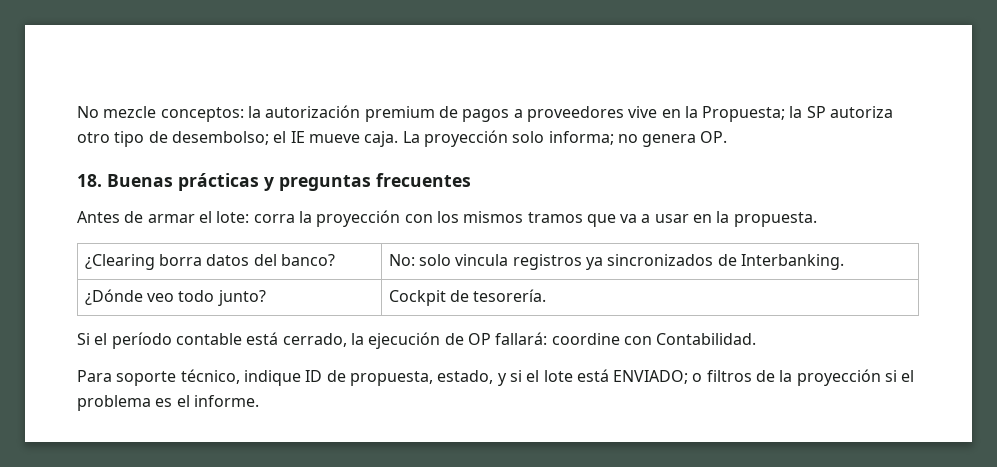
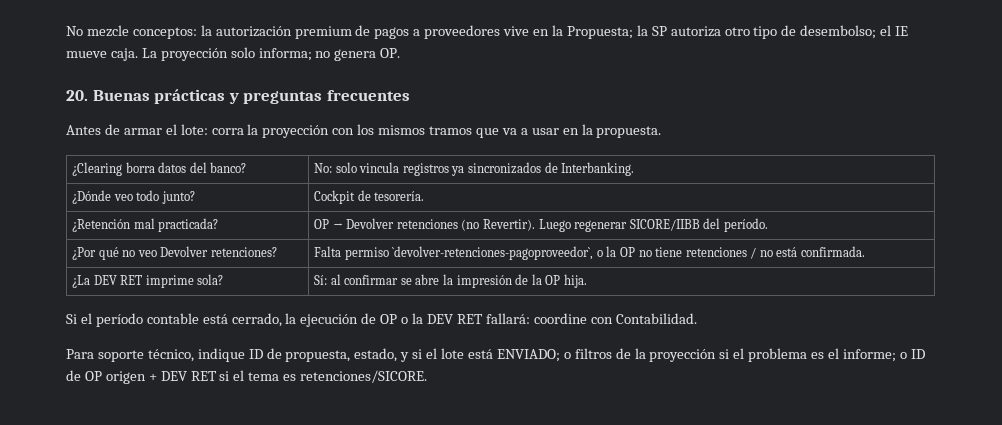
- 18. Buenas prácticas y preguntas frecuentes
+ 20. Buenas prácticas y preguntas frecuentes
+ ¿Retención mal practicada? | OP → Devolver retenciones (no Revertir). Luego regenerar SICORE/IIBB del período.
+ ¿Por qué no veo Devolver retenciones? | Falta permiso `devolver-retenciones-pagoproveedor`, o la OP no tiene retenciones / no está confirmada.
+ ¿La DEV RET imprime sola? | Sí: al confirmar se abre la impresión de la OP hija.
- Si el período contable está cerrado, la ejecución de OP fallará: coordine con Contabilidad.
+ Si el período contable está cerrado, la ejecución de OP o la DEV RET fallará: coordine con Contabilidad.
- Para soporte técnico, indique ID de propuesta, estado, y si el lote está ENVIADO; o filtros de la proyección si el problema es el informe.
+ Para soporte técnico, indique ID de propuesta, estado, y si el lote está ENVIADO; o filtros de la proyección si el problema es el informe; o ID de OP origen + DEV RET si el tema es retenciones/SICORE.

